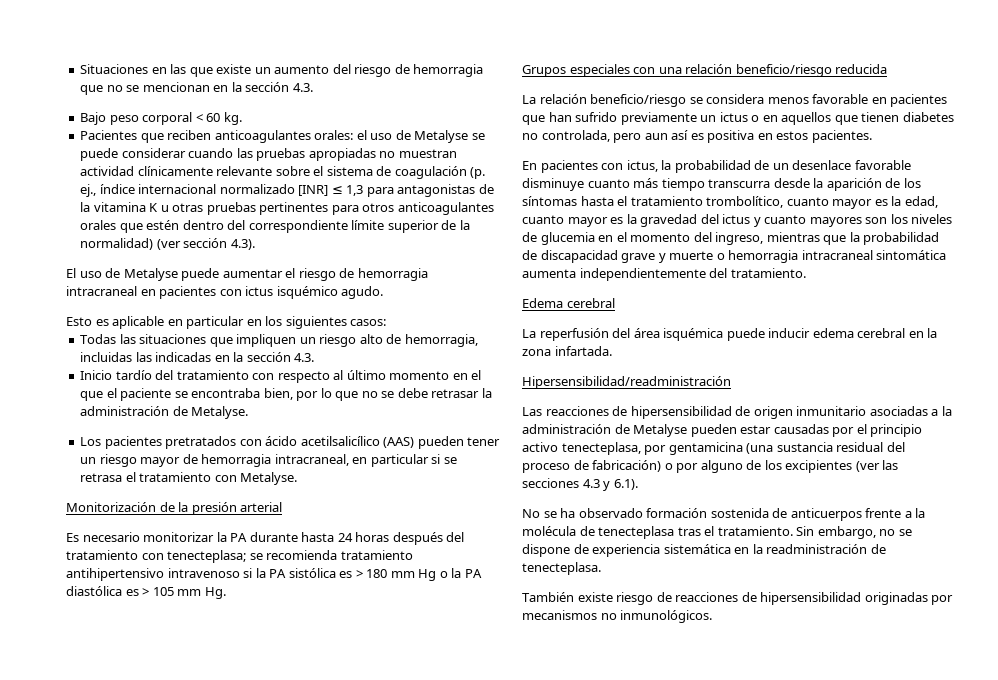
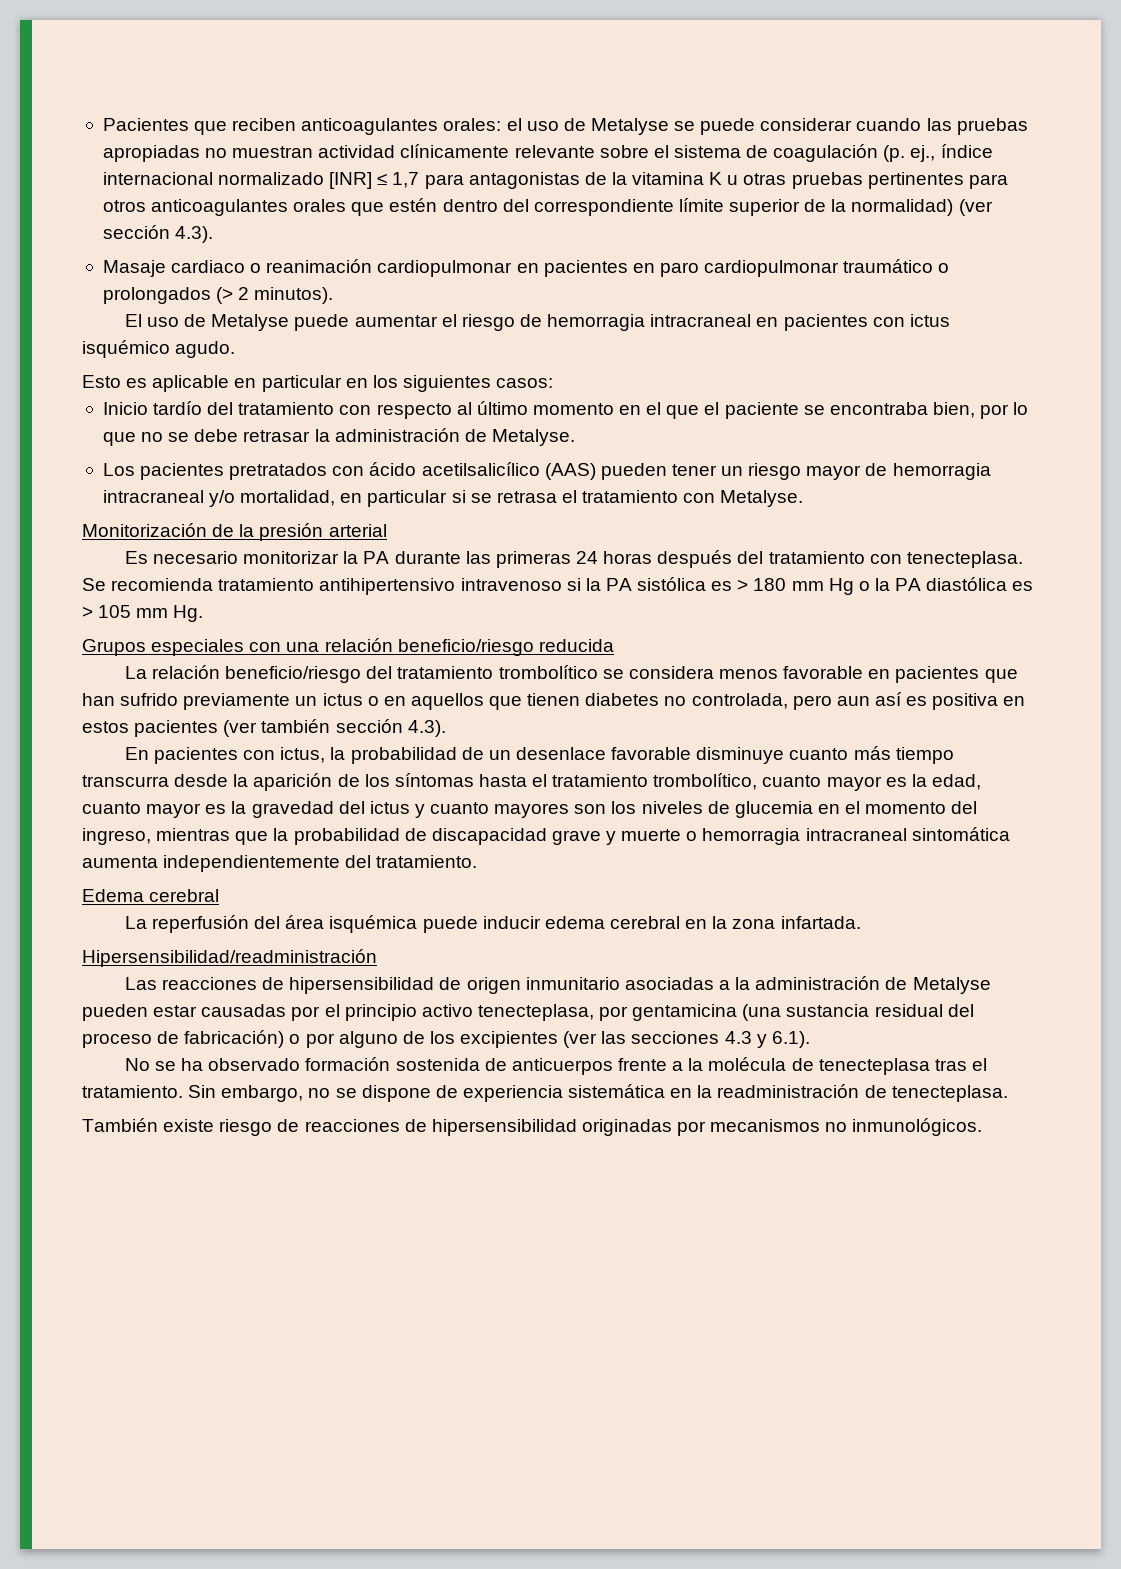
- Situaciones en las que existe un aumento del riesgo de hemorragia que no se mencionan en la sección 4.3.
- Bajo peso corporal < 60 kg.
- Pacientes que reciben anticoagulantes orales: el uso de Metalyse se puede considerar cuando las pruebas apropiadas no muestran actividad clínicamente relevante sobre el sistema de coagulación (p. ej., índice internacional normalizado [INR] ≤ 1,3 para antagonistas de la vitamina K u otras pruebas pertinentes para otros anticoagulantes orales que estén dentro del correspondiente límite superior de la normalidad) (ver sección 4.3).
+ Pacientes que reciben anticoagulantes orales: el uso de Metalyse se puede considerar cuando las pruebas apropiadas no muestran actividad clínicamente relevante sobre el sistema de coagulación (p. ej., índice internacional normalizado [INR] ≤ 1,7 para antagonistas de la vitamina K u otras pruebas pertinentes para otros anticoagulantes orales que estén dentro del correspondiente límite superior de la normalidad) (ver sección 4.3).
+ Masaje cardiaco o reanimación cardiopulmonar en pacientes en paro cardiopulmonar traumático o prolongados (> 2 minutos).
- Todas las situaciones que impliquen un riesgo alto de hemorragia, incluidas las indicadas en la sección 4.3.
- Los pacientes pretratados con ácido acetilsalicílico (AAS) pueden tener un riesgo mayor de hemorragia intracraneal, en particular si se retrasa el tratamiento con Metalyse.
+ Los pacientes pretratados con ácido acetilsalicílico (AAS) pueden tener un riesgo mayor de hemorragia intracraneal y/o mortalidad, en particular si se retrasa el tratamiento con Metalyse.
- Es necesario monitorizar la PA durante hasta 24 horas después del tratamiento con tenecteplasa; se recomienda tratamiento antihipertensivo intravenoso si la PA sistólica es > 180 mm Hg o la PA diastólica es > 105 mm Hg.
+ Es necesario monitorizar la PA durante las primeras 24 horas después del tratamiento con tenecteplasa. Se recomienda tratamiento antihipertensivo intravenoso si la PA sistólica es > 180 mm Hg o la PA diastólica es > 105 mm Hg.
- La relación beneficio/riesgo se considera menos favorable en pacientes que han sufrido previamente un ictus o en aquellos que tienen diabetes no controlada, pero aun así es positiva en estos pacientes.
+ La relación beneficio/riesgo del tratamiento trombolítico se considera menos favorable en pacientes que han sufrido previamente un ictus o en aquellos que tienen diabetes no controlada, pero aun así es positiva en estos pacientes (ver también sección 4.3).

